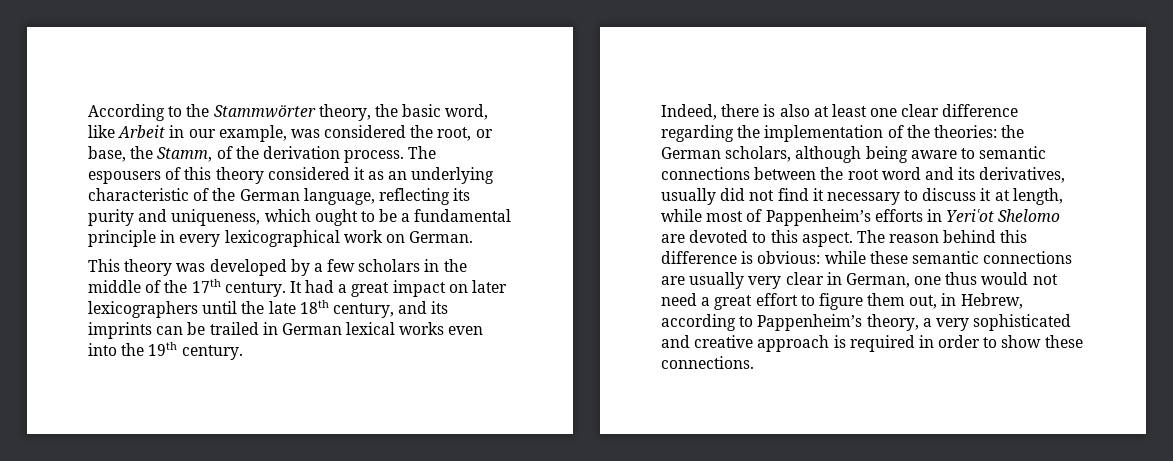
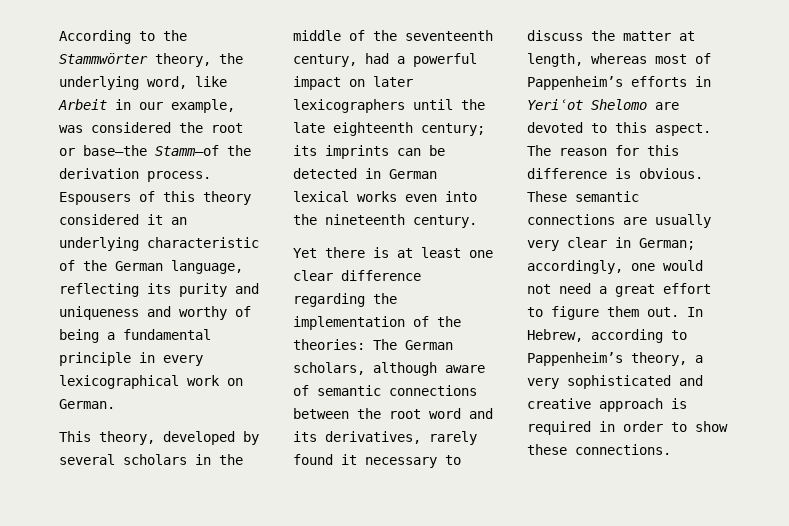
- According to the Stammwörter theory, the basic word, like Arbeit in our example, was considered the root, or base, the Stamm, of the derivation process.
+ According to the Stammwörter theory, the underlying word, like Arbeit in our example, was considered the root or base—the Stamm—of the derivation process.
- The espousers of this theory considered it as an underlying characteristic of the German language, reflecting its purity and uniqueness, which ought to be a fundamental principle in every lexicographical work on German.
+ Espousers of this theory considered it an underlying characteristic of the German language, reflecting its purity and uniqueness and worthy of being a fundamental principle in every lexicographical work on German.
- This theory was developed by a few scholars in the middle of the 17th century. It had a great impact on later lexicographers until the late 18th century, and its imprints can be trailed in German lexical works even into the 19th century.
+ This theory, developed by several scholars in the middle of the seventeenth century, had a powerful impact on later lexicographers until the late eighteenth century; its imprints can be detected in German lexical works even into the nineteenth century.
- Indeed, there is also at least one clear difference regarding the implementation of the theories: the German scholars, although being aware to semantic connections between the root word and its derivatives, usually did not find it necessary to discuss it at length, while most of Pappenheim’s efforts in Yeriʿot Shelomo are devoted to this aspect.
+ Yet there is at least one clear difference regarding the implementation of the theories: The German scholars, although aware of semantic connections between the root word and its derivatives, rarely found it necessary to discuss the matter at length, whereas most of Pappenheim’s efforts in Yeriʿot Shelomo are devoted to this aspect.
- The reason behind this difference is obvious: while these semantic connections are usually very clear in German, one thus would not need a great effort to figure them out, in Hebrew, according to Pappenheim’s theory, a very sophisticated and creative approach is required in order to show these connections.
+ The reason for this difference is obvious. These semantic connections are usually very clear in German; accordingly, one would not need a great effort to figure them out. In Hebrew, according to Pappenheim’s theory, a very sophisticated and creative approach is required in order to show these connections.

